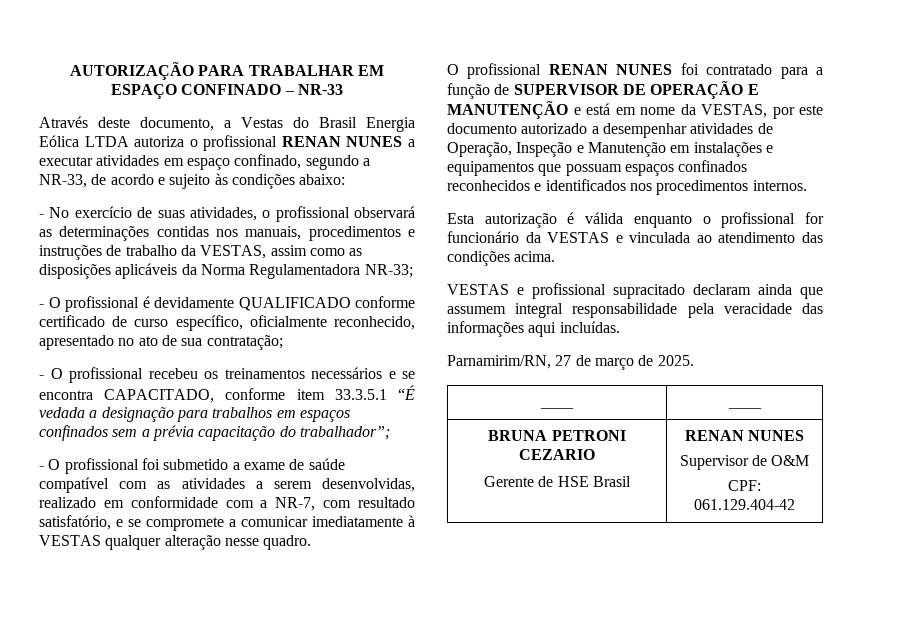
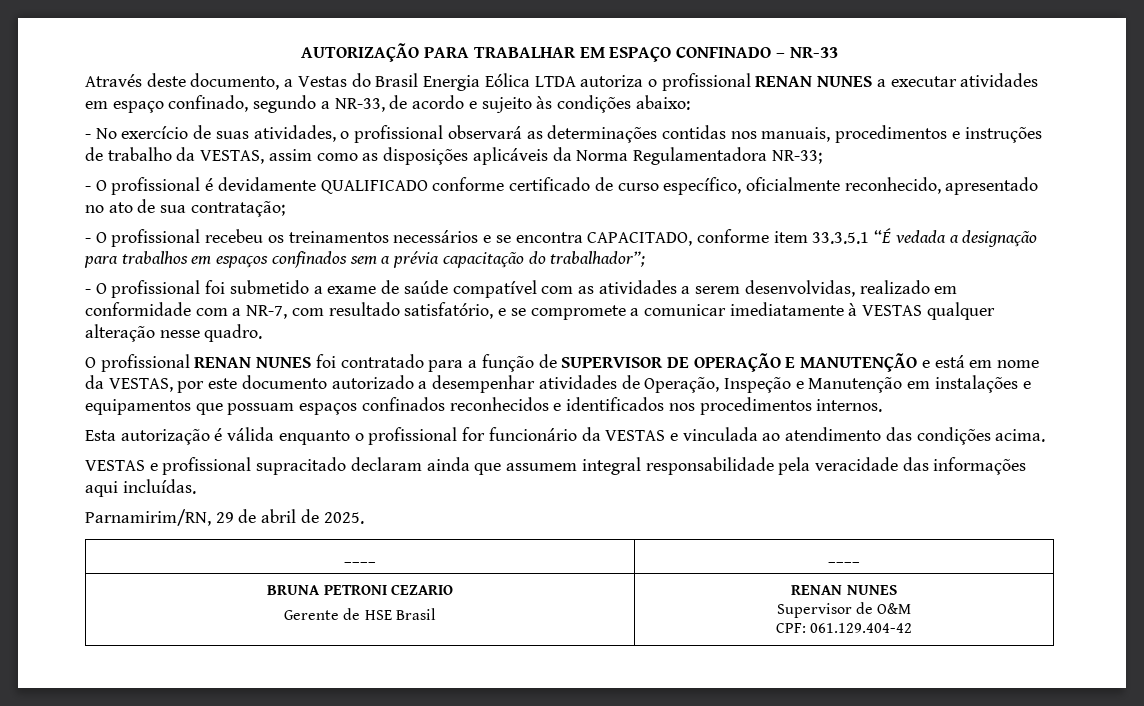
- Parnamirim/RN, 27 de março de 2025.
+ Parnamirim/RN, 29 de abril de 2025.

